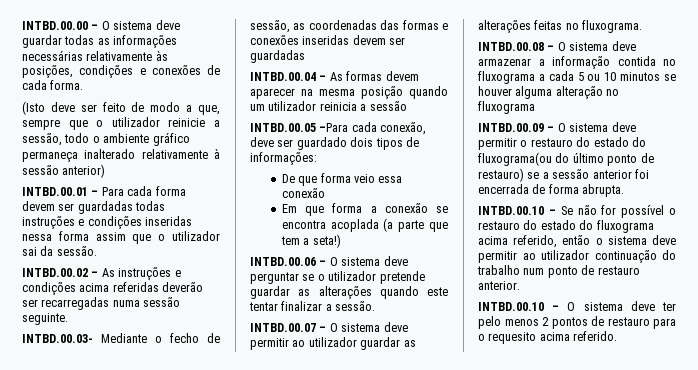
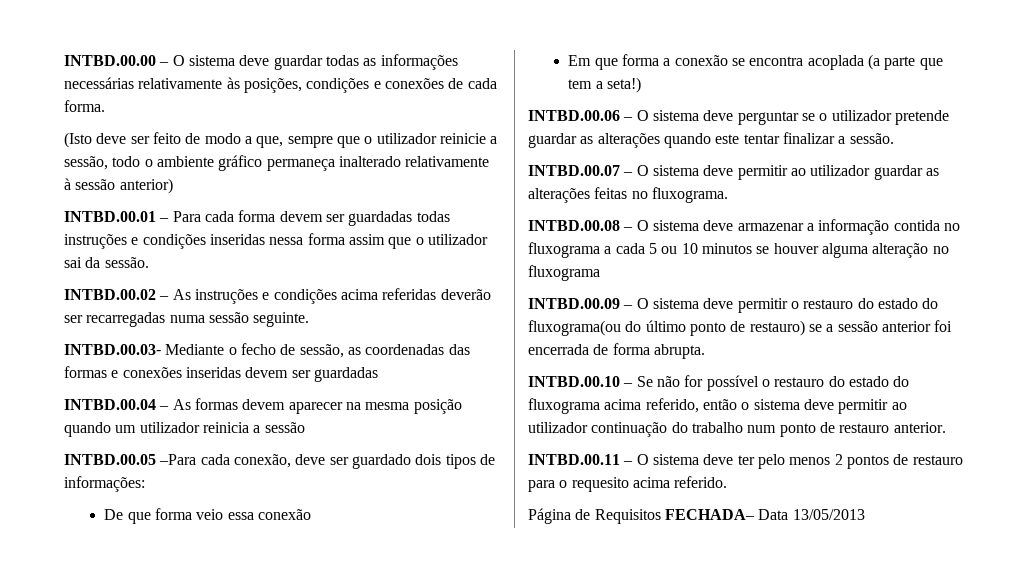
- INTBD.00.10 – O sistema deve ter pelo menos 2 pontos de restauro para o requesito acima referido.
+ INTBD.00.11 – O sistema deve ter pelo menos 2 pontos de restauro para o requesito acima referido.
+ Página de Requisitos FECHADA– Data 13/05/2013

